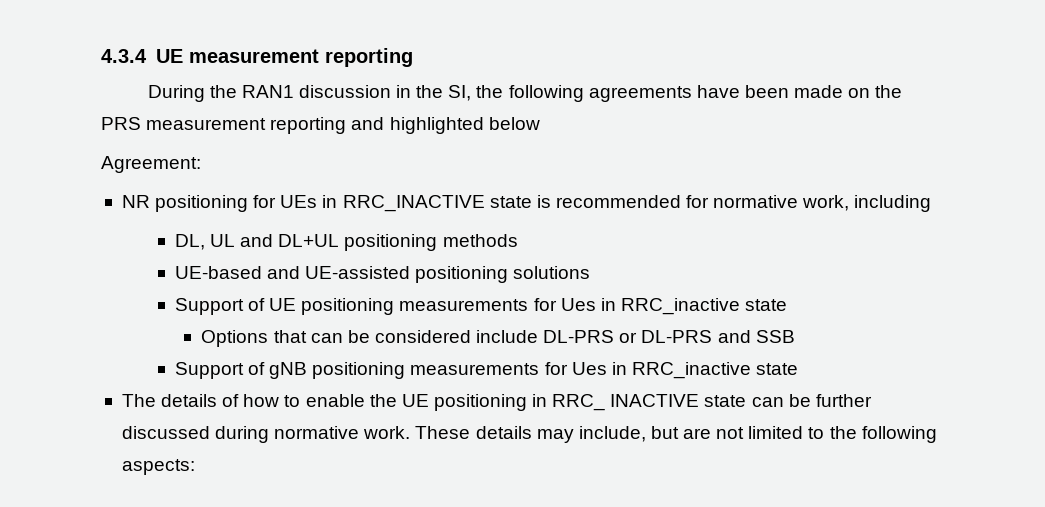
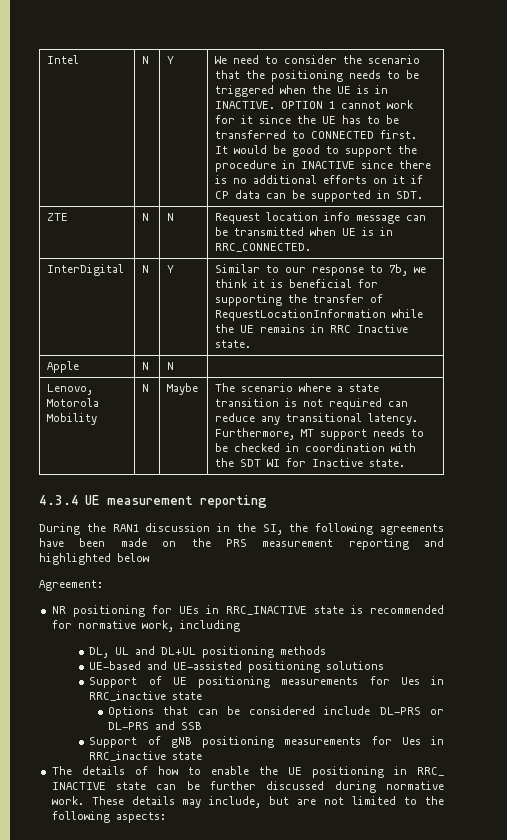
+ Intel | N | Y | We need to consider the scenario that the positioning needs to be triggered when the UE is in INACTIVE. OPTION 1 cannot work for it since the UE has to be transferred to CONNECTED first. It would be good to support the procedure in INACTIVE since there is no additional efforts on it if CP data can be supported in SDT.
+ ZTE | N | N | Request location info message can be transmitted when UE is in RRC_CONNECTED.
+ InterDigital | N | Y | Similar to our response to 7b, we think it is beneficial for supporting the transfer of RequestLocationInformation while the UE remains in RRC Inactive state.
+ Apple | N | N |
+ Lenovo, Motorola Mobility | N | Maybe | The scenario where a state transition is not required can reduce any transitional latency. Furthermore, MT support needs to be checked in coordination with the SDT WI for Inactive state.

